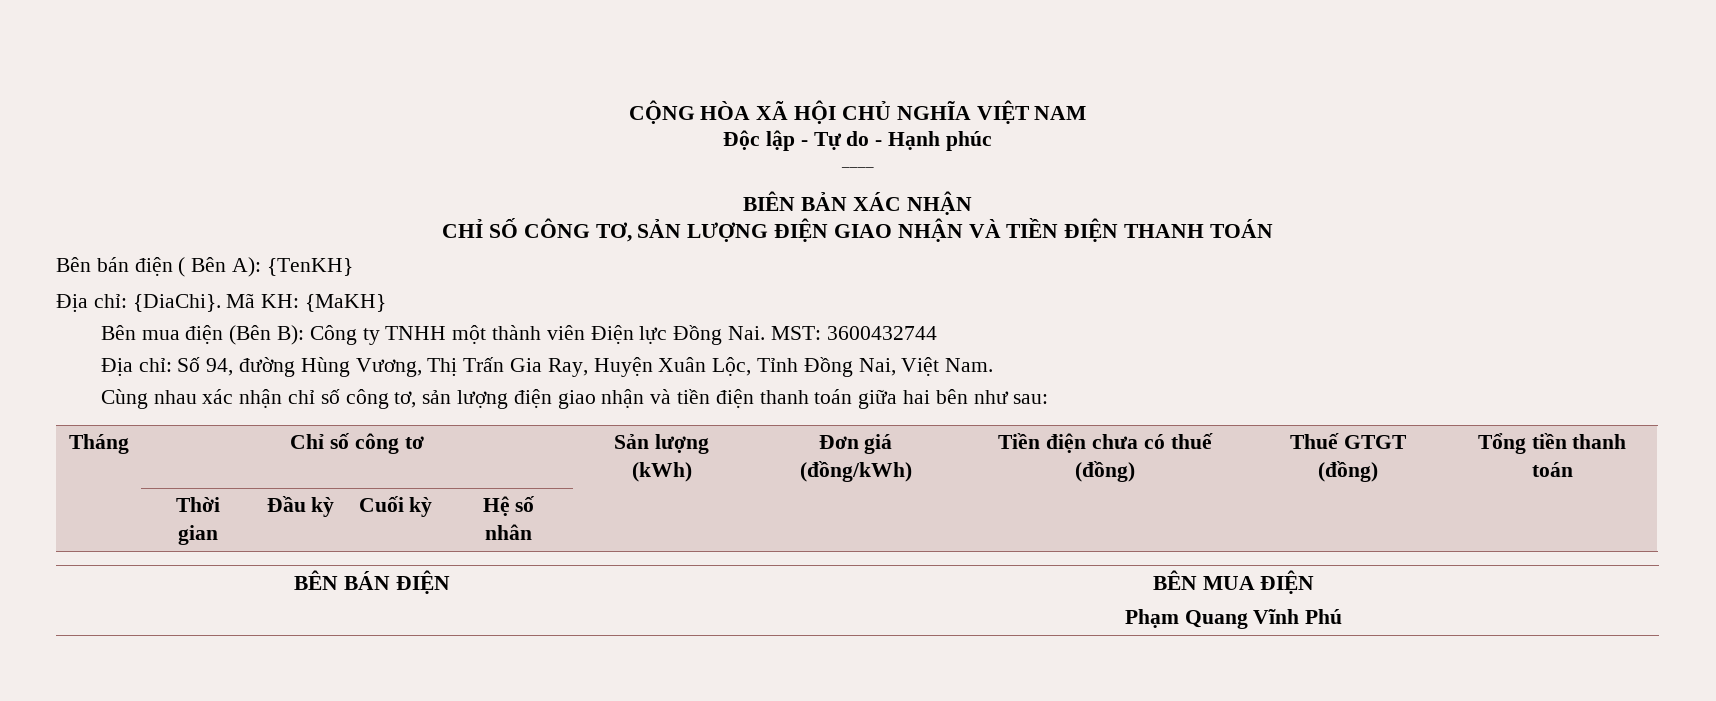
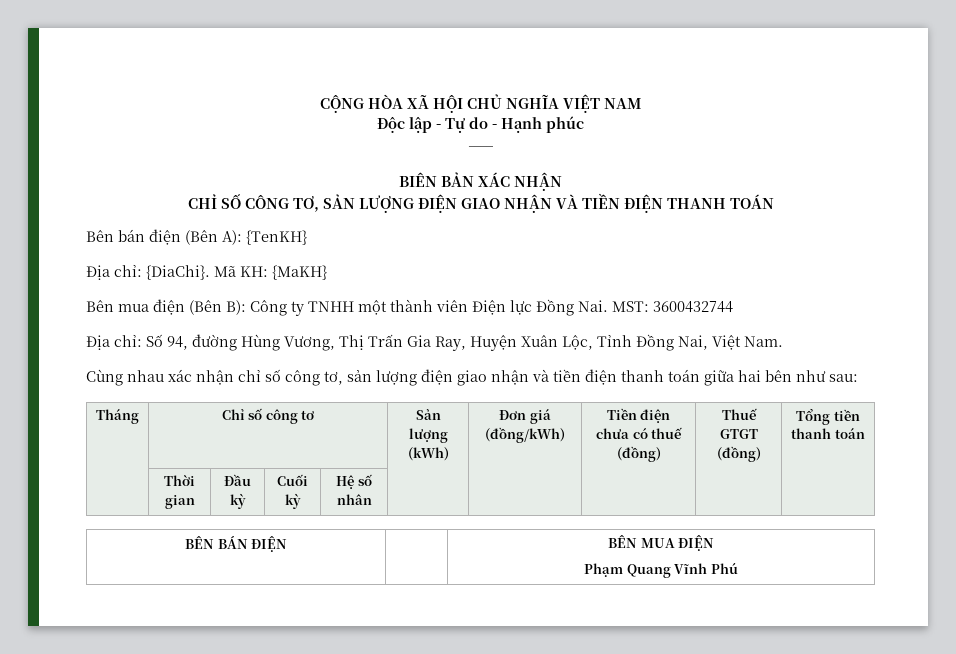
- Bên bán điện ( Bên A): {TenKH}
+ Bên bán điện (Bên A): {TenKH}

